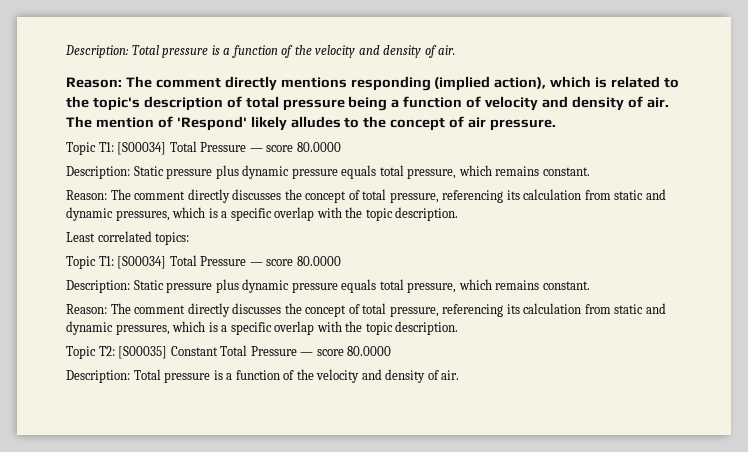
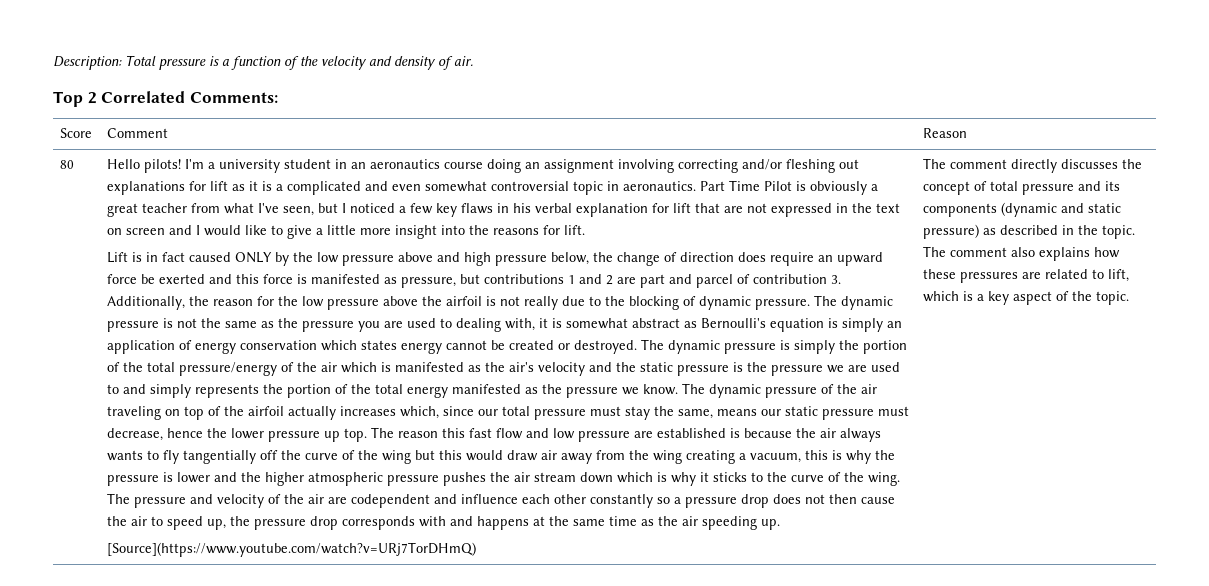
- Reason: The comment directly mentions responding (implied action), which is related to the topic's description of total pressure being a function of velocity and density of air. The mention of 'Respond' likely alludes to the concept of air pressure.
- Topic T1: [S00034] Total Pressure — score 80.0000
- Description: Static pressure plus dynamic pressure equals total pressure, which remains constant.
- Reason: The comment directly discusses the concept of total pressure, referencing its calculation from static and dynamic pressures, which is a specific overlap with the topic description.
- Least correlated topics:
- Topic T1: [S00034] Total Pressure — score 80.0000
- Description: Static pressure plus dynamic pressure equals total pressure, which remains constant.
- Reason: The comment directly discusses the concept of total pressure, referencing its calculation from static and dynamic pressures, which is a specific overlap with the topic description.
- Topic T2: [S00035] Constant Total Pressure — score 80.0000
- Description: Total pressure is a function of the velocity and density of air.
+ Top 2 Correlated Comments:
+ Score | Comment | Reason
+ 80 | Hello pilots! I'm a university student in an aeronautics course doing an assignment involving correcting and/or fleshing out explanations for lift as it is a complicated and even somewhat controversial topic in aeronautics. Part Time Pilot is obviously a great teacher from what I've seen, but I noticed a few key flaws in his verbal explanation for lift that are not expressed in the text on screen and I would like to give a little more insight into the reasons for lift.
+ Lift is in fact caused ONLY by the low pressure above and high pressure below, the change of direction does require an upward force be exerted and this force is manifested as pressure, but contributions 1 and 2 are part and parcel of contribution 3. Additionally, the reason for the low pressure above the airfoil is not really due to the blocking of dynamic pressure. The dynamic pressure is not the same as the pressure you are used to dealing with, it is somewhat abstract as Bernoulli's equation is simply an application of energy conservation which states energy cannot be created or destroyed. The dynamic pressure is simply the portion of the total pressure/energy of the air which is manifested as the air's velocity and the static pressure is the pressure we are used to and simply represents the portion of the total energy manifested as the pressure we know. The dynamic pressure of the air traveling on top of the airfoil actually increases which, since our total pressure must stay the same, means our static pressure must decrease, hence the lower pressure up top. The reason this fast flow and low pressure are established is because the air always wants to fly tangentially off the curve of the wing but this would draw air away from the wing creating a vacuum, this is why the pressure is lower and the higher atmospheric pressure pushes the air stream down which is why it sticks to the curve of the wing. The pressure and velocity of the air are codependent and influence each other constantly so a pressure drop does not then cause the air to speed up, the pressure drop corresponds with and happens at the same time as the air speeding up.
+ [Source](https://www.youtube.com/watch?v=URj7TorDHmQ) | The comment directly discusses the concept of total pressure and its components (dynamic and static pressure) as described in the topic. The comment also explains how these pressures are related to lift, which is a key aspect of the topic.

